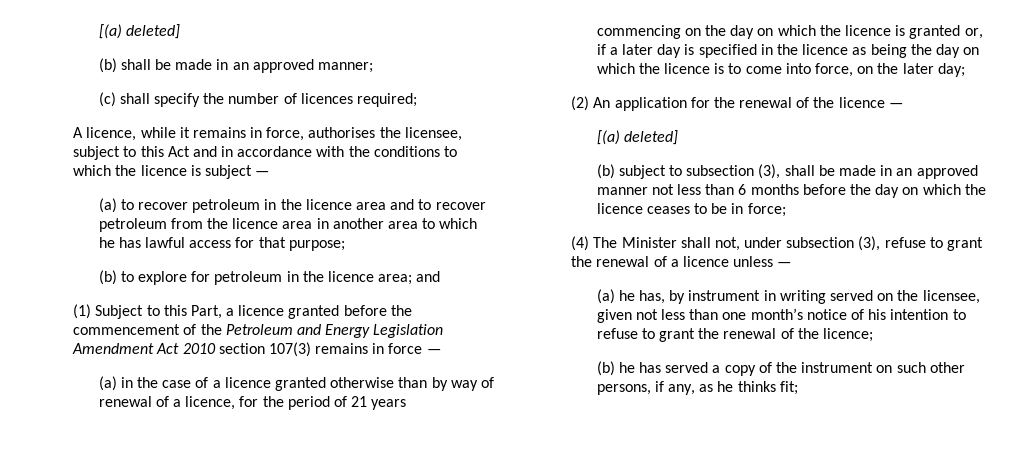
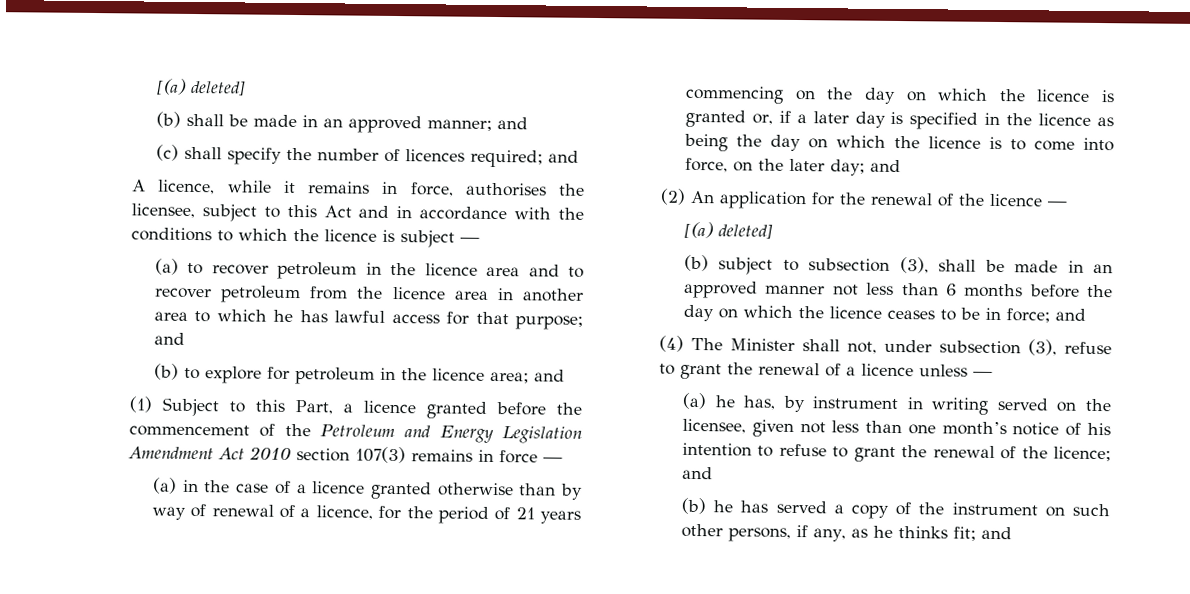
- (b) shall be made in an approved manner;
+ (b) shall be made in an approved manner; and
- (c) shall specify the number of licences required;
+ (c) shall specify the number of licences required; and
- (a) to recover petroleum in the licence area and to recover petroleum from the licence area in another area to which he has lawful access for that purpose;
+ (a) to recover petroleum in the licence area and to recover petroleum from the licence area in another area to which he has lawful access for that purpose; and
- (a) in the case of a licence granted otherwise than by way of renewal of a licence, for the period of 21 years commencing on the day on which the licence is granted or, if a later day is specified in the licence as being the day on which the licence is to come into force, on the later day;
+ (a) in the case of a licence granted otherwise than by way of renewal of a licence, for the period of 21 years commencing on the day on which the licence is granted or, if a later day is specified in the licence as being the day on which the licence is to come into force, on the later day; and
- (b) subject to subsection (3), shall be made in an approved manner not less than 6 months before the day on which the licence ceases to be in force;
+ (b) subject to subsection (3), shall be made in an approved manner not less than 6 months before the day on which the licence ceases to be in force; and
- (a) he has, by instrument in writing served on the licensee, given not less than one month’s notice of his intention to refuse to grant the renewal of the licence;
+ (a) he has, by instrument in writing served on the licensee, given not less than one month’s notice of his intention to refuse to grant the renewal of the licence; and
- (b) he has served a copy of the instrument on such other persons, if any, as he thinks fit;
+ (b) he has served a copy of the instrument on such other persons, if any, as he thinks fit; and

